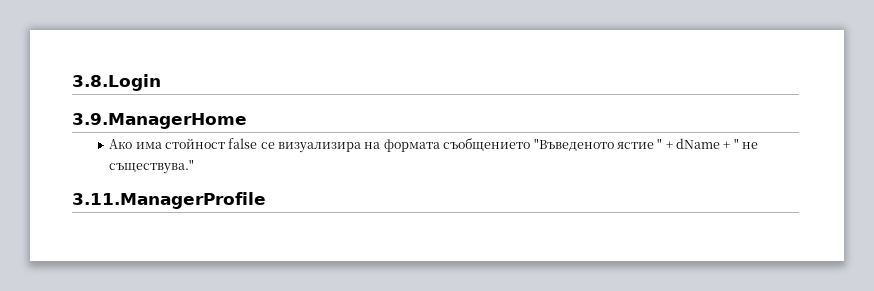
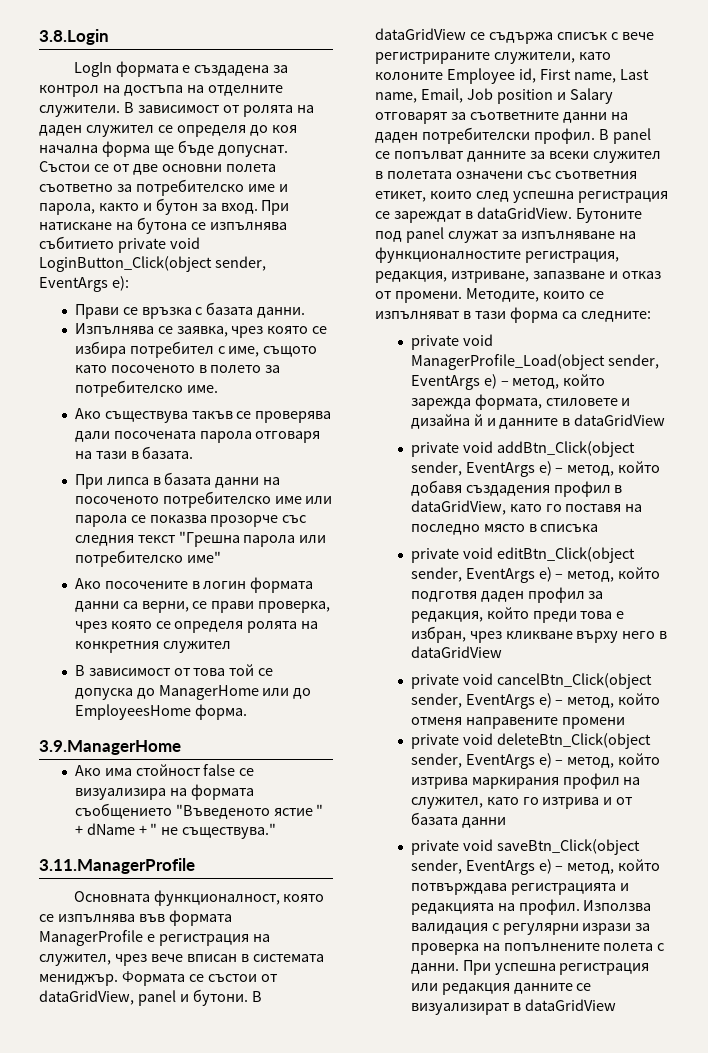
+ LogIn формата е създадена за контрол на достъпа на отделните служители. В зависимост от ролята на даден служител се определя до коя начална форма ще бъде допуснат. Състои се от две основни полета съответно за потребителско име и парола, както и бутон за вход. При натискане на бутона се изпълнява събитието private void LoginButton_Click(object sender, EventArgs e):
+ Прави се връзка с базата данни.
+ Изпълнява се заявка, чрез която се избира потребител с име, същото като посоченото в полето за потребителско име.
+ Ако съществува такъв се проверява дали посочената парола отговаря на тази в базата.
+ При липса в базата данни на посоченото потребителско име или парола се показва прозорче със следния текст "Грешна парола или потребителско име"
+ Ако посочените в логин формата данни са верни, се прави проверка, чрез която се определя ролята на конкретния служител
+ В зависимост от това той се допуска до ManagerHome или до EmployeesHome форма.
+ Основната функционалност, която се изпълнява във формата ManagerProfile е регистрация на служител, чрез вече вписан в системата мениджър. Формата се състои от dataGridView, panel и бутони. В dataGridView се съдържа списък с вече регистрираните служители, като колоните Employee id, First name, Last name, Email, Job position и Salary отговарят за съответните данни на даден потребителски профил. В panel се попълват данните за всеки служител в полетата означени със съответния етикет, които след успешна регистрация се зареждат в dataGridView. Бутоните под panel служат за изпълняване на функционалностите регистрация, редакция, изтриване, запазване и отказ от промени. Методите, които се изпълняват в тази форма са следните:
+ private void ManagerProfile_Load(object sender, EventArgs e) – метод, който зарежда формата, стиловете и дизайна й и данните в dataGridView
+ private void addBtn_Click(object sender, EventArgs e) – метод, който добавя създадения профил в dataGridView, като го поставя на последно място в списъка
+ private void editBtn_Click(object sender, EventArgs e) – метод, който подготвя даден профил за редакция, който преди това е избран, чрез кликване върху него в dataGridView
+ private void cancelBtn_Click(object sender, EventArgs e) – метод, който отменя направените промени
+ private void deleteBtn_Click(object sender, EventArgs e) – метод, който изтрива маркирания профил на служител, като го изтрива и от базата данни
+ private void saveBtn_Click(object sender, EventArgs e) – метод, който потвърждава регистрацията и редакцията на профил. Използва валидация с регулярни изрази за проверка на попълнените полета с данни. При успешна регистрация или редакция данните се визуализират в dataGridView

